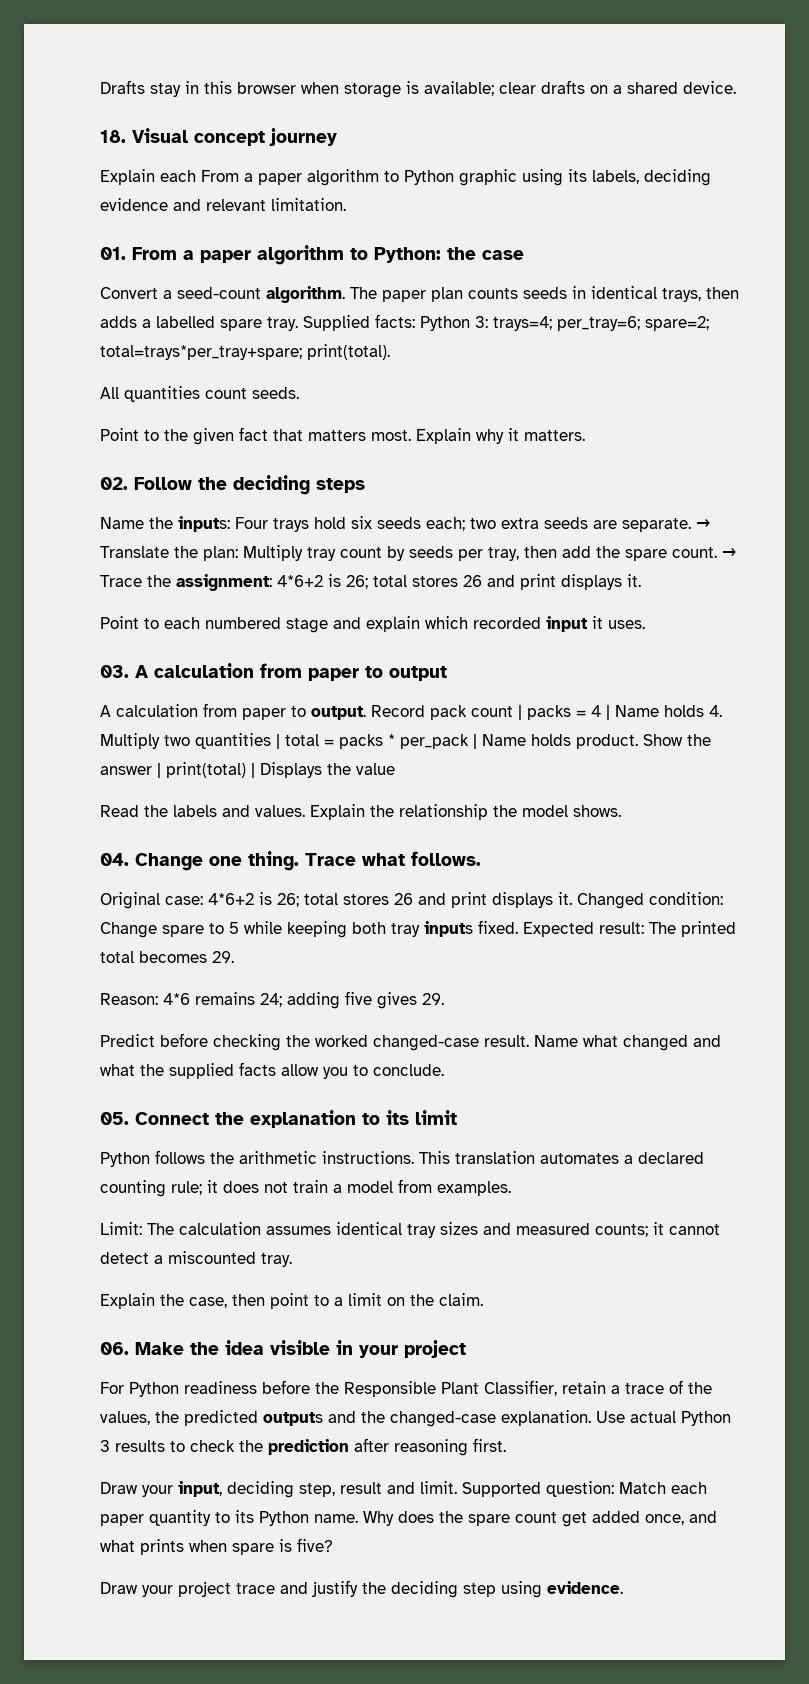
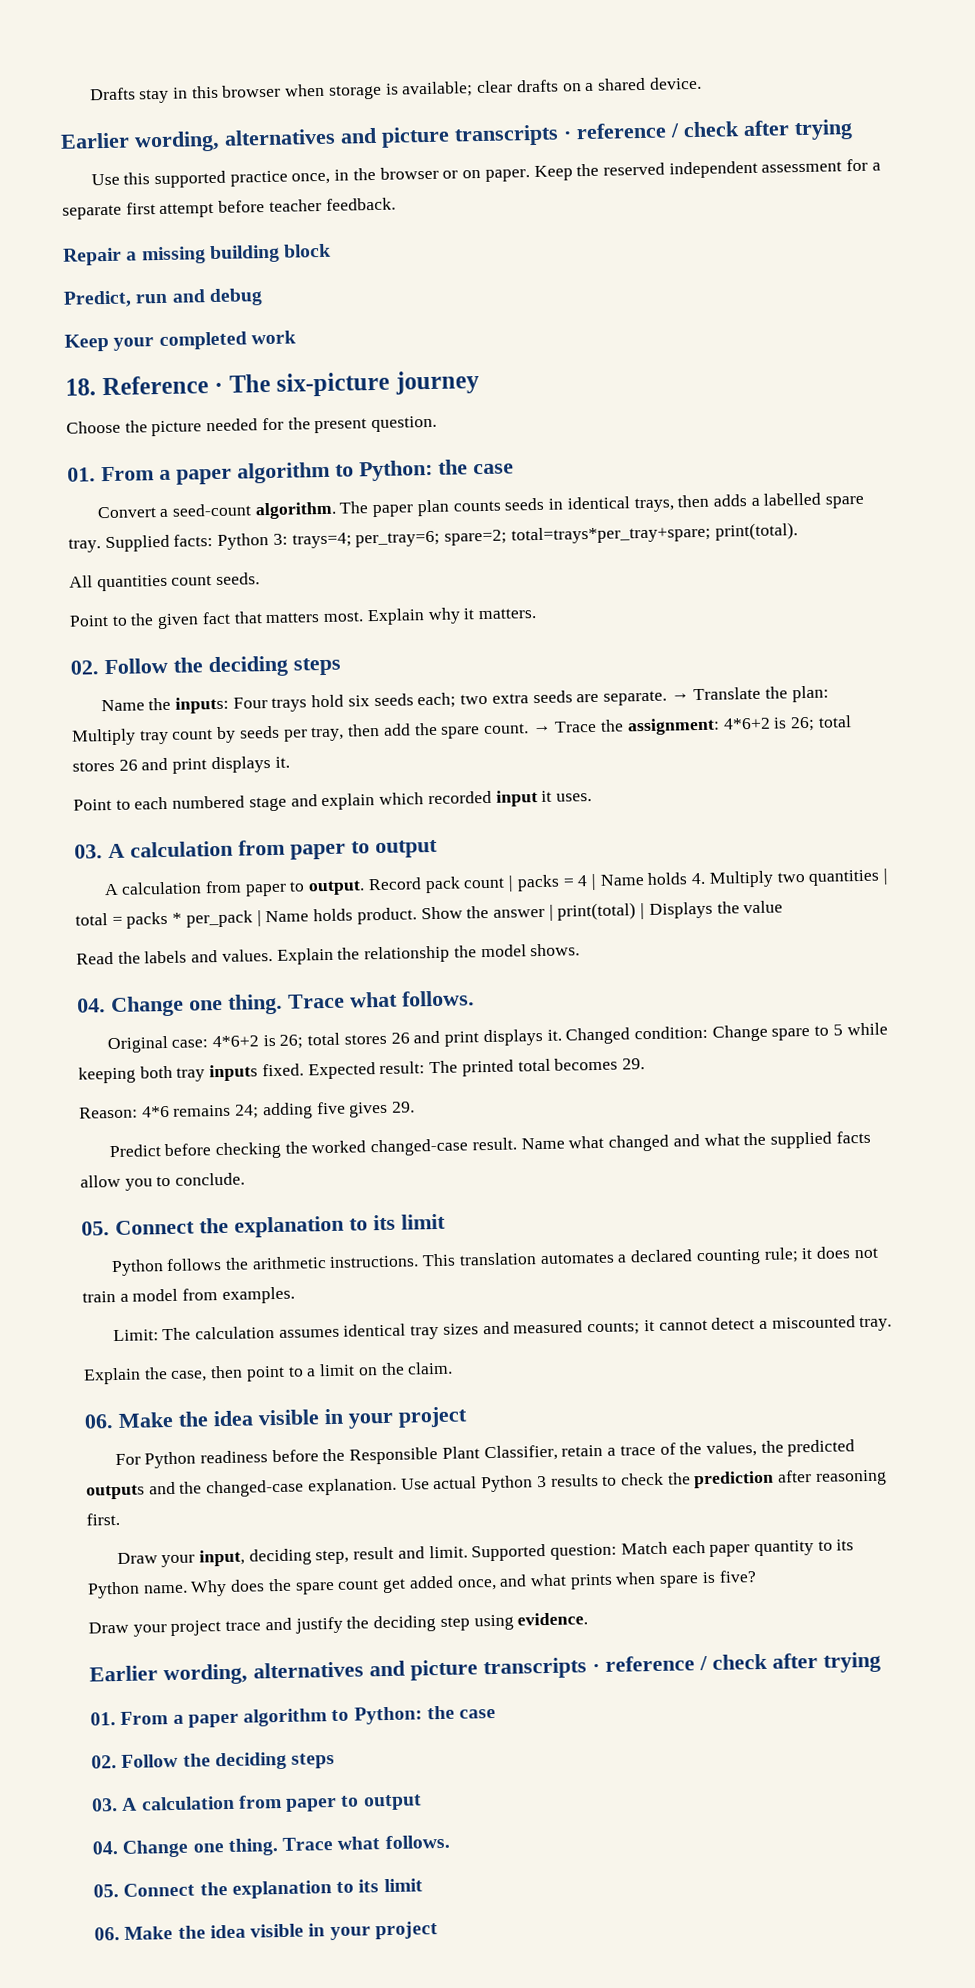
  Drafts stay in this browser when storage is available; clear drafts on a shared device.
- 18. Visual concept journey
- Explain each From a paper algorithm to Python graphic using its labels, deciding evidence and relevant limitation.
+ Earlier wording, alternatives and picture transcripts · reference / check after trying
+ Use this supported practice once, in the browser or on paper. Keep the reserved independent assessment for a separate first attempt before teacher feedback.
+ Repair a missing building block
+ Predict, run and debug
+ Keep your completed work
+ 18. Reference · The six-picture journey
+ Choose the picture needed for the present question.
  Draw your project trace and justify the deciding step using evidence.
+ Earlier wording, alternatives and picture transcripts · reference / check after trying
+ 01. From a paper algorithm to Python: the case
+ 02. Follow the deciding steps
+ 03. A calculation from paper to output
+ 04. Change one thing. Trace what follows.
+ 05. Connect the explanation to its limit
+ 06. Make the idea visible in your project

